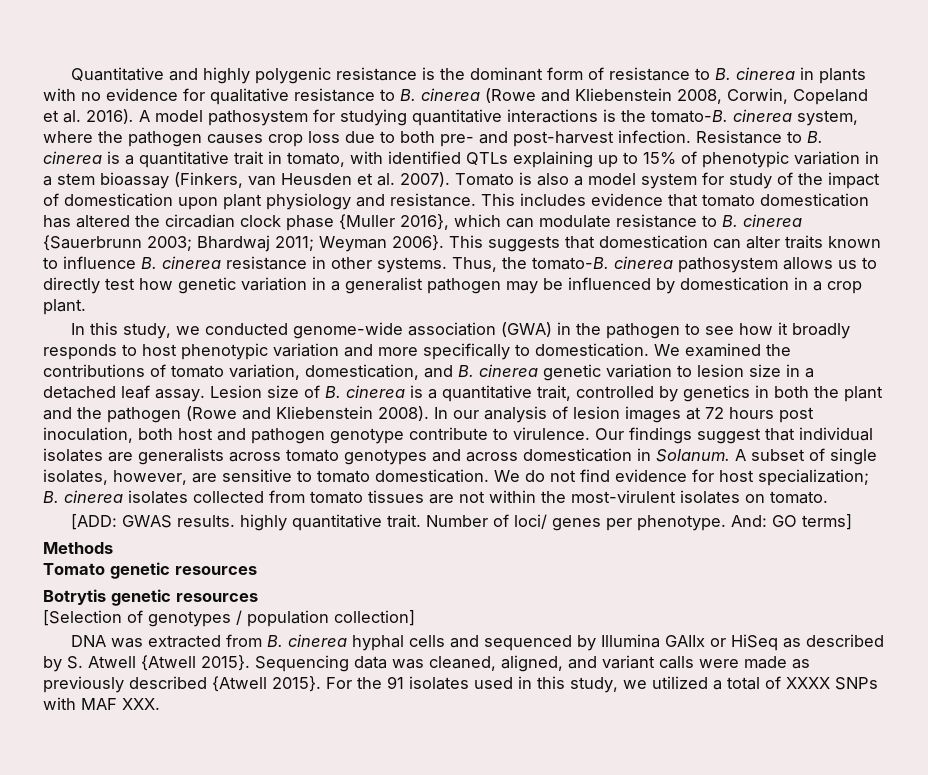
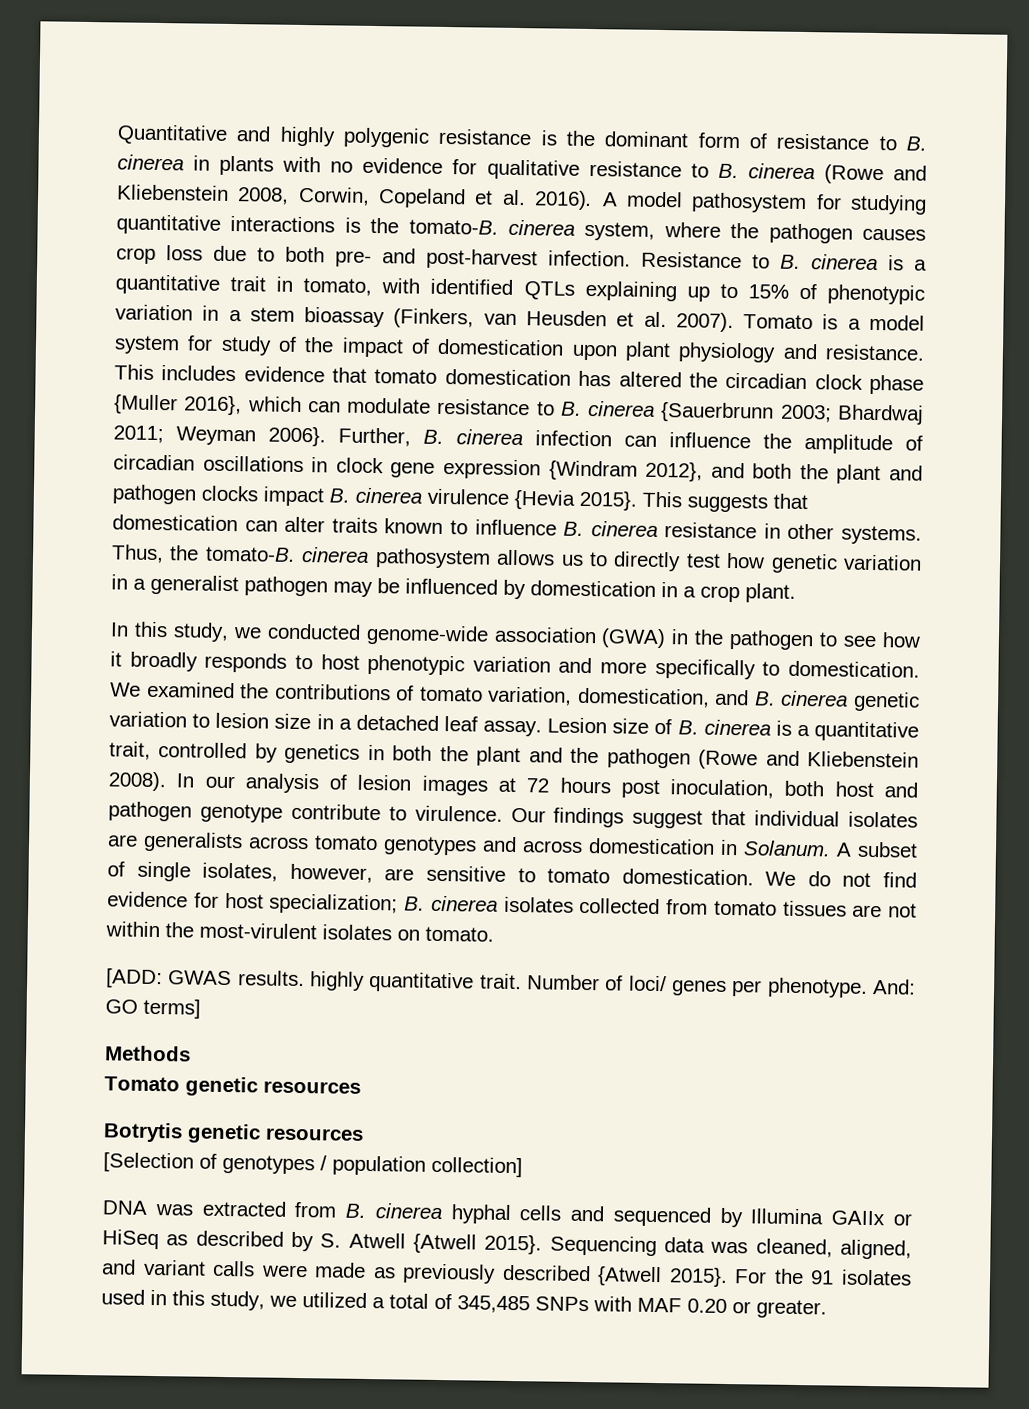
- Tomato is also a model system for study of the impact of domestication upon plant physiology and resistance.
+ Tomato is a model system for study of the impact of domestication upon plant physiology and resistance.
+ Further, B. cinerea infection can influence the amplitude of circadian oscillations in clock gene expression {Windram 2012}, and both the plant and pathogen clocks impact B. cinerea virulence {Hevia 2015}.
- For the 91 isolates used in this study, we utilized a total of XXXX SNPs with MAF XXX.
+ For the 91 isolates used in this study, we utilized a total of 345,485 SNPs with MAF 0.20 or greater.

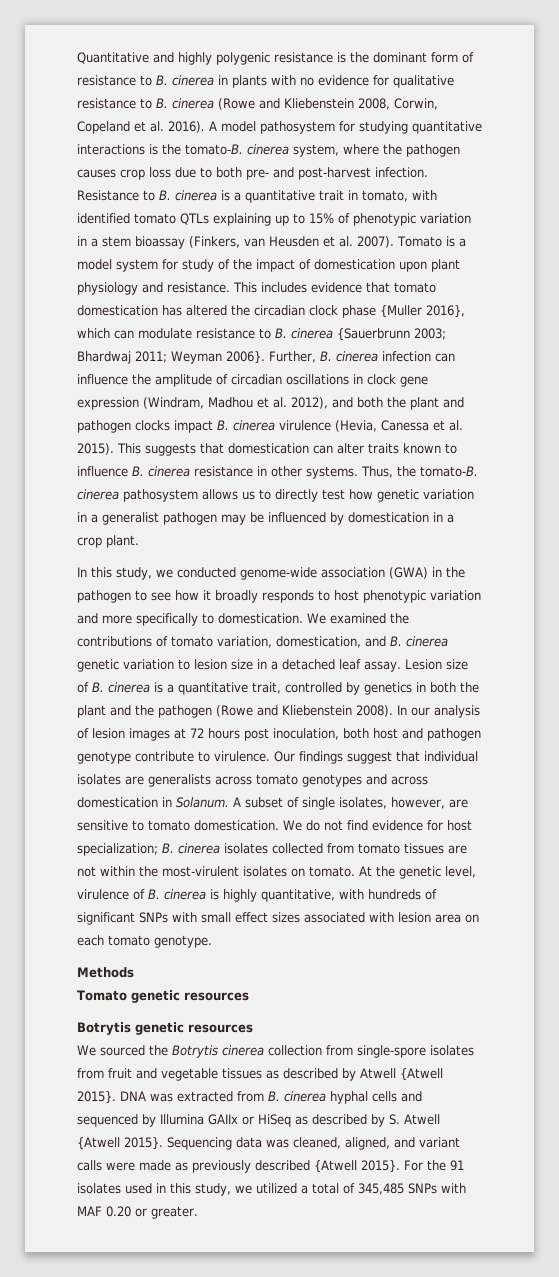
- Resistance to B. cinerea is a quantitative trait in tomato, with identified QTLs explaining up to 15% of phenotypic variation in a stem bioassay (Finkers, van Heusden et al. 2007).
+ Resistance to B. cinerea is a quantitative trait in tomato, with identified tomato QTLs explaining up to 15% of phenotypic variation in a stem bioassay (Finkers, van Heusden et al. 2007).
- Further, B. cinerea infection can influence the amplitude of circadian oscillations in clock gene expression {Windram 2012}, and both the plant and pathogen clocks impact B. cinerea virulence {Hevia 2015}.
+ Further, B. cinerea infection can influence the amplitude of circadian oscillations in clock gene expression (Windram, Madhou et al. 2012), and both the plant and pathogen clocks impact B. cinerea virulence (Hevia, Canessa et al. 2015).
- We do not find evidence for host specialization; B. cinerea isolates collected from tomato tissues are not within the most-virulent isolates on tomato.
- [ADD: GWAS results. highly quantitative trait. Number of loci/ genes per phenotype. And: GO terms]
+ We do not find evidence for host specialization; B. cinerea isolates collected from tomato tissues are not within the most-virulent isolates on tomato. At the genetic level, virulence of B. cinerea is highly quantitative, with hundreds of significant SNPs with small effect sizes associated with lesion area on each tomato genotype.
- [Selection of genotypes / population collection]
- DNA was extracted from B. cinerea hyphal cells and sequenced by Illumina GAIIx or HiSeq as described by S. Atwell {Atwell 2015}.
+ We sourced the Botrytis cinerea collection from single-spore isolates from fruit and vegetable tissues as described by Atwell {Atwell 2015}. DNA was extracted from B. cinerea hyphal cells and sequenced by Illumina GAIIx or HiSeq as described by S. Atwell {Atwell 2015}.

